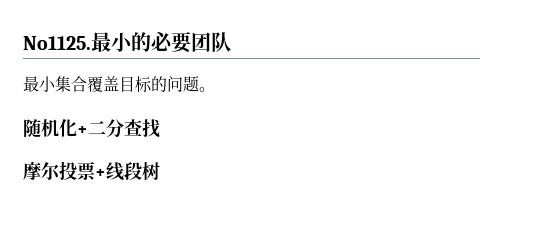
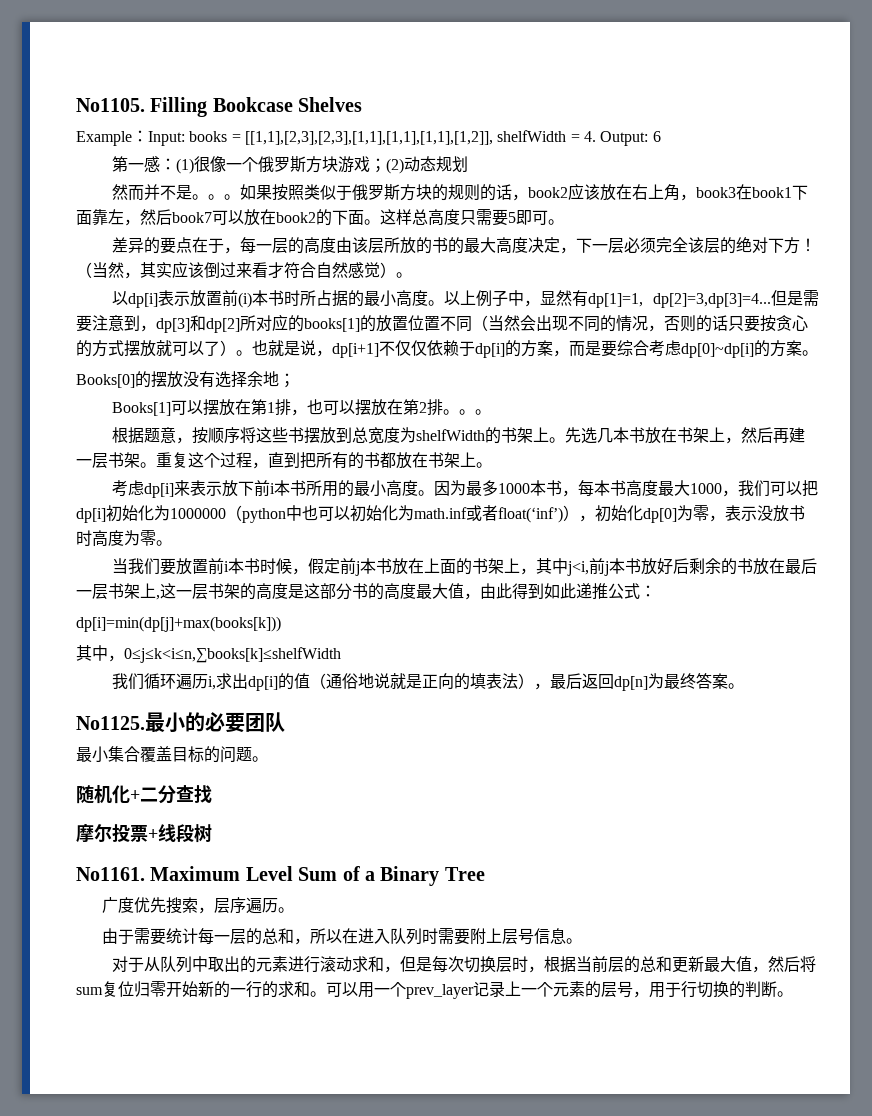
+ No1105. Filling Bookcase Shelves
+ Example：Input: books = [[1,1],[2,3],[2,3],[1,1],[1,1],[1,1],[1,2]], shelfWidth = 4. Output: 6
+ 第一感：(1)很像一个俄罗斯方块游戏；(2)动态规划
+ 然而并不是。。。如果按照类似于俄罗斯方块的规则的话，book2应该放在右上角，book3在book1下面靠左，然后book7可以放在book2的下面。这样总高度只需要5即可。
+ 差异的要点在于，每一层的高度由该层所放的书的最大高度决定，下一层必须完全该层的绝对下方！（当然，其实应该倒过来看才符合自然感觉）。
+ 以dp[i]表示放置前(i)本书时所占据的最小高度。以上例子中，显然有dp[1]=1, dp[2]=3,dp[3]=4...但是需要注意到，dp[3]和dp[2]所对应的books[1]的放置位置不同（当然会出现不同的情况，否则的话只要按贪心的方式摆放就可以了）。也就是说，dp[i+1]不仅仅依赖于dp[i]的方案，而是要综合考虑dp[0]~dp[i]的方案。
+ Books[0]的摆放没有选择余地；
+ Books[1]可以摆放在第1排，也可以摆放在第2排。。。
+ 根据题意，按顺序将这些书摆放到总宽度为shelfWidth的书架上。先选几本书放在书架上，然后再建一层书架。重复这个过程，直到把所有的书都放在书架上。
+ 考虑dp[i]来表示放下前i本书所用的最小高度。因为最多1000本书，每本书高度最大1000，我们可以把dp[i]初始化为1000000（python中也可以初始化为math.inf或者float(‘inf’)），初始化dp[0]为零，表示没放书时高度为零。
+ 当我们要放置前i本书时候，假定前j本书放在上面的书架上，其中j<i,前j本书放好后剩余的书放在最后一层书架上,这一层书架的高度是这部分书的高度最大值，由此得到如此递推公式：
+ dp[i]=min(dp[j]+max(books[k]))
+ 其中，0≤j≤k<i≤n,∑books[k]≤shelfWidth
+ 我们循环遍历i,求出dp[i]的值（通俗地说就是正向的填表法），最后返回dp[n]为最终答案。
+ No1161. Maximum Level Sum of a Binary Tree
+ 广度优先搜索，层序遍历。
+ 由于需要统计每一层的总和，所以在进入队列时需要附上层号信息。
+ 对于从队列中取出的元素进行滚动求和，但是每次切换层时，根据当前层的总和更新最大值，然后将sum复位归零开始新的一行的求和。可以用一个prev_layer记录上一个元素的层号，用于行切换的判断。

